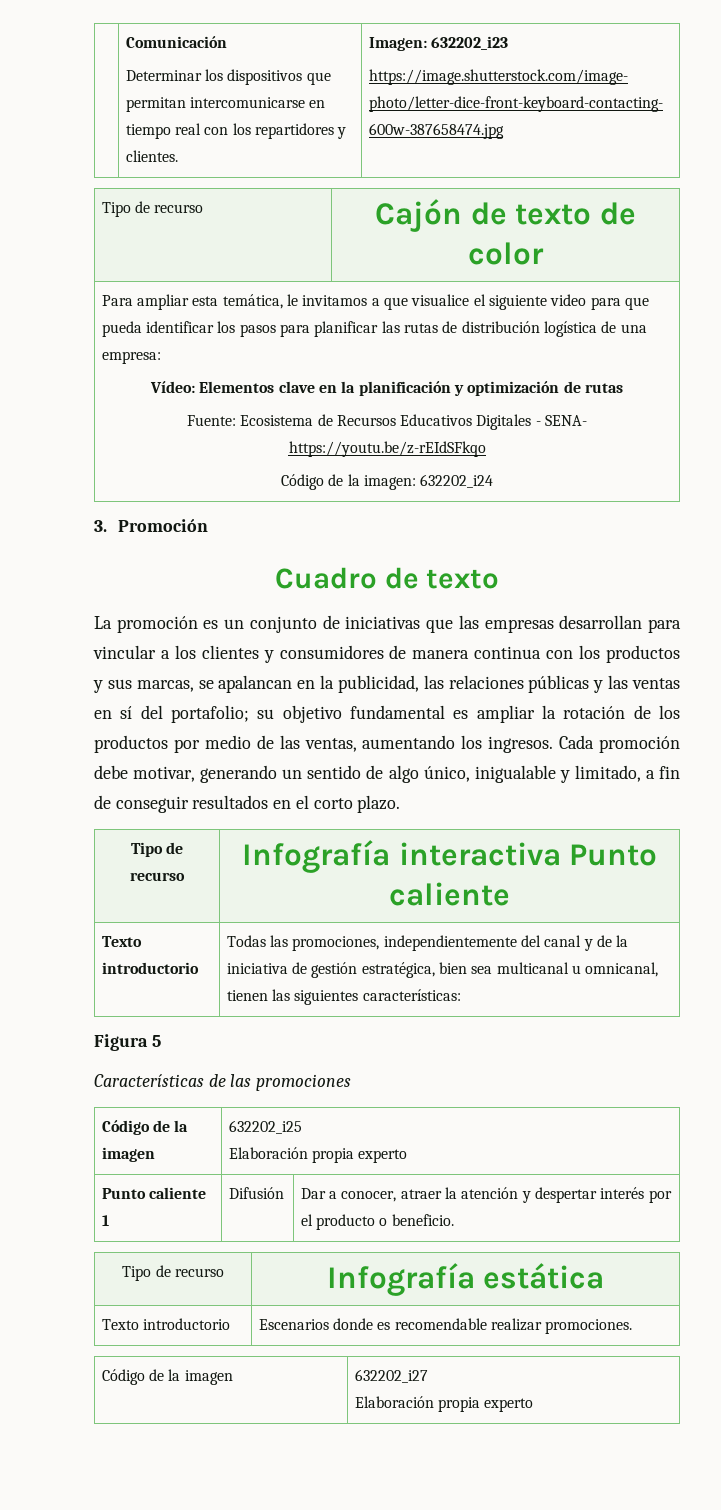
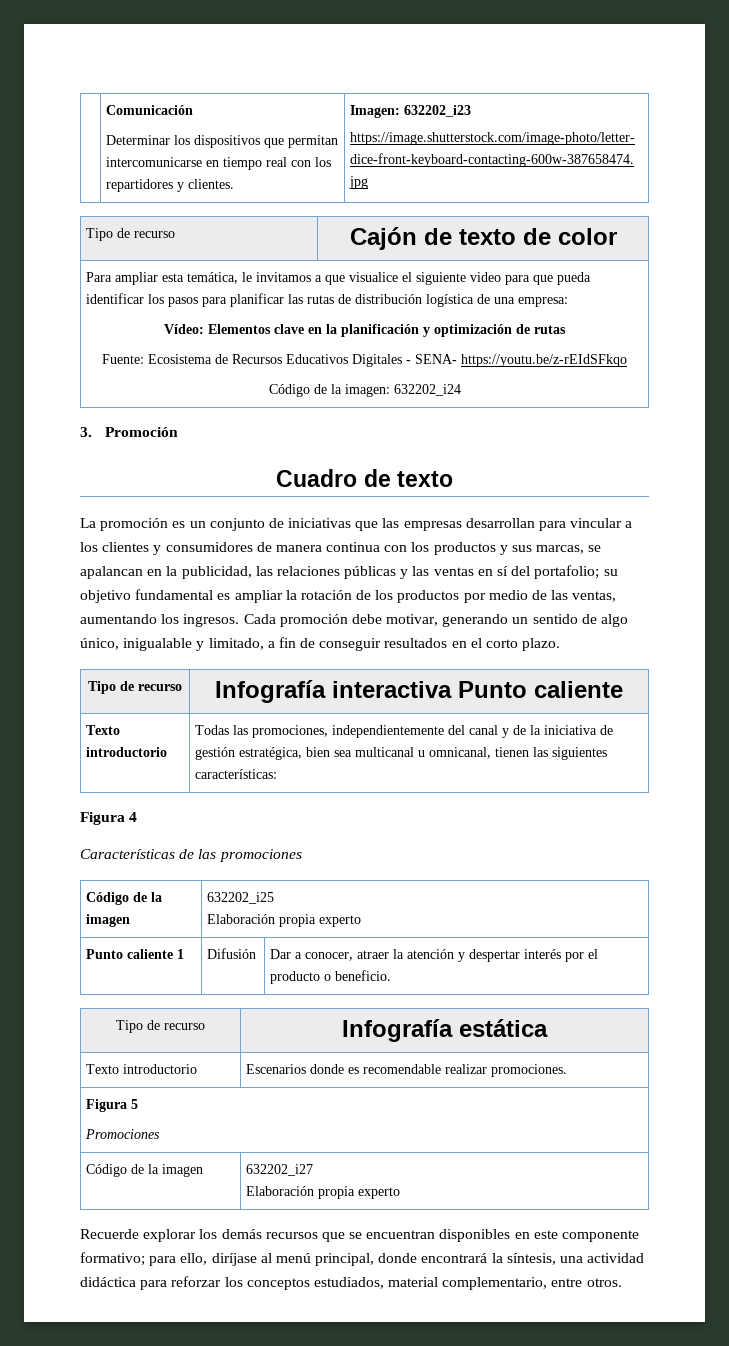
- Figura 5
+ Figura 4
+ Figura 5
+ Promociones
+ Recuerde explorar los demás recursos que se encuentran disponibles en este componente formativo; para ello, diríjase al menú principal, donde encontrará la síntesis, una actividad didáctica para reforzar los conceptos estudiados, material complementario, entre otros.

